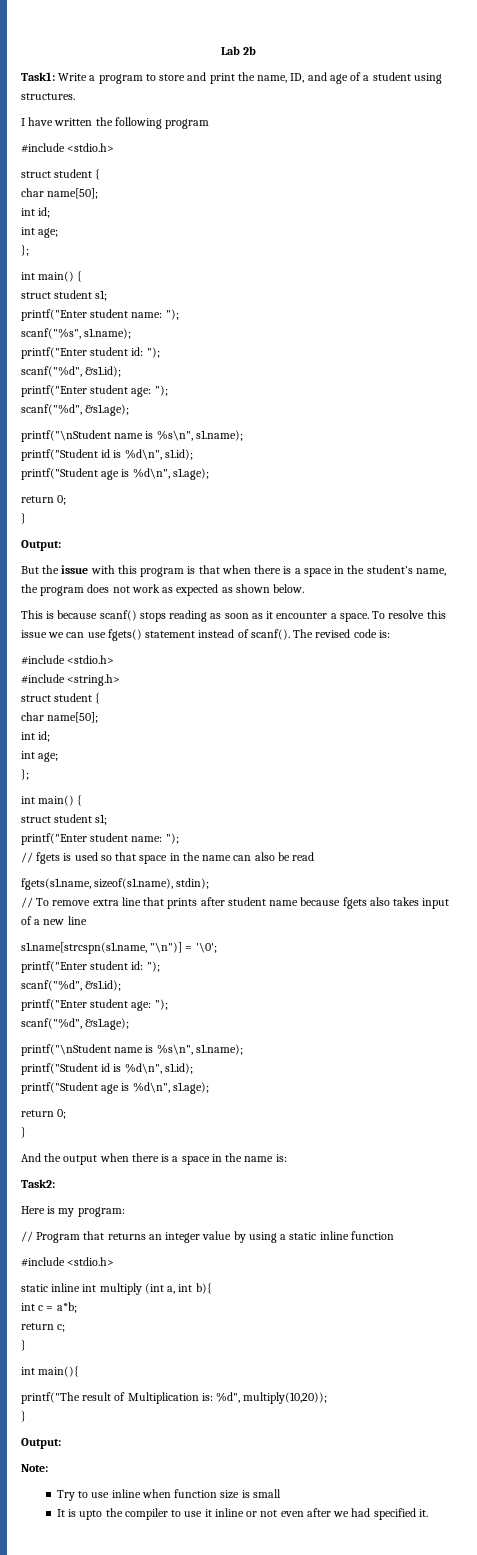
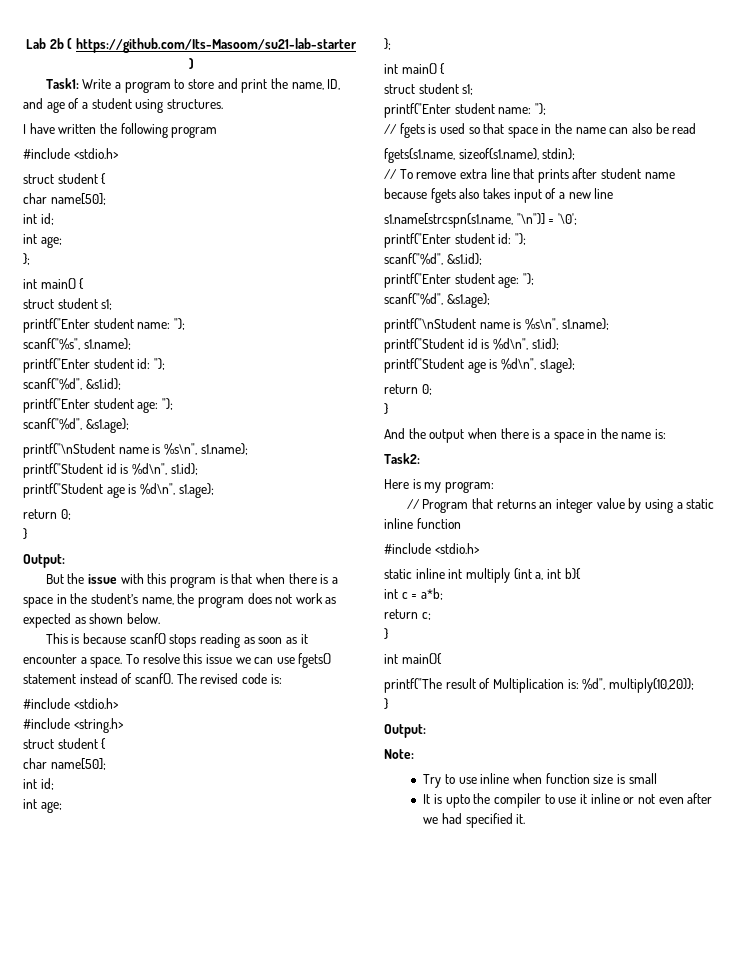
- Lab 2b
+ Lab 2b ( https://github.com/Its-Masoom/su21-lab-starter )

